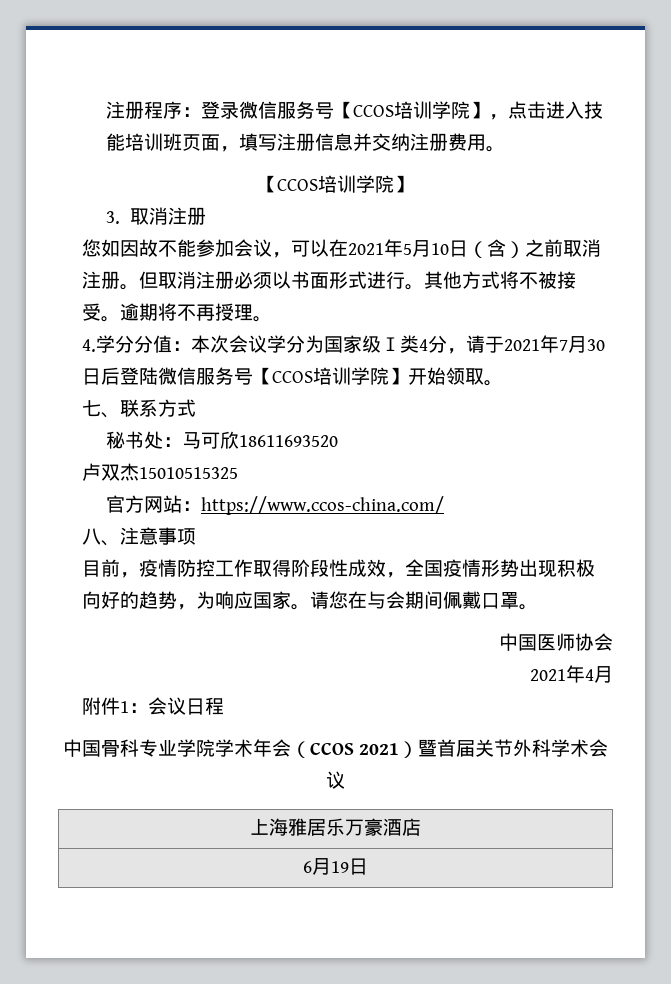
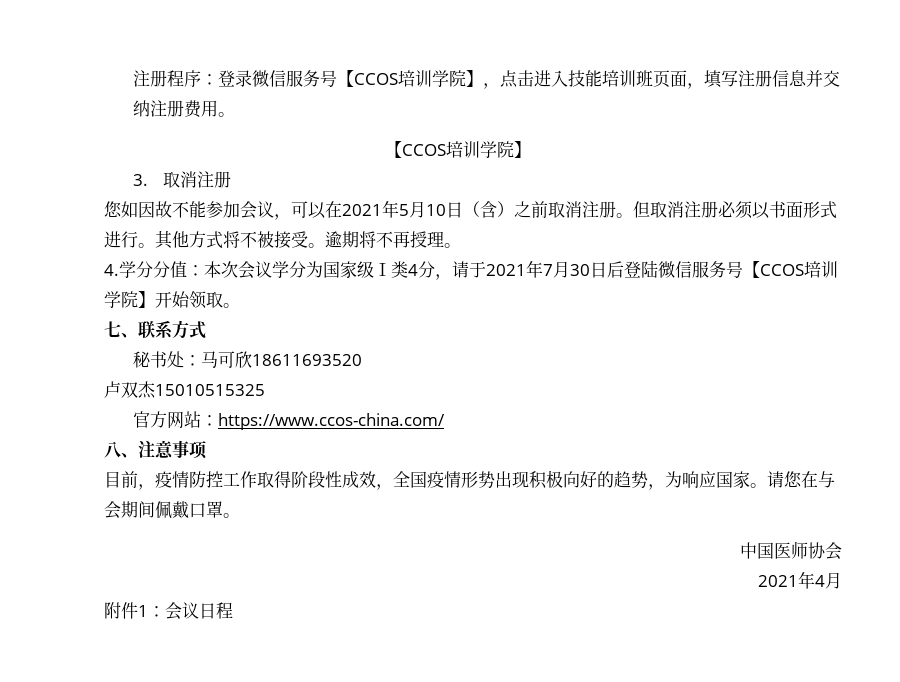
- 中国骨科专业学院学术年会（CCOS 2021）暨首届关节外科学术会议
- 上海雅居乐万豪酒店
- 6月19日

